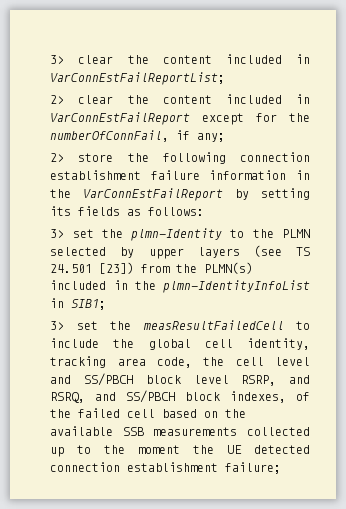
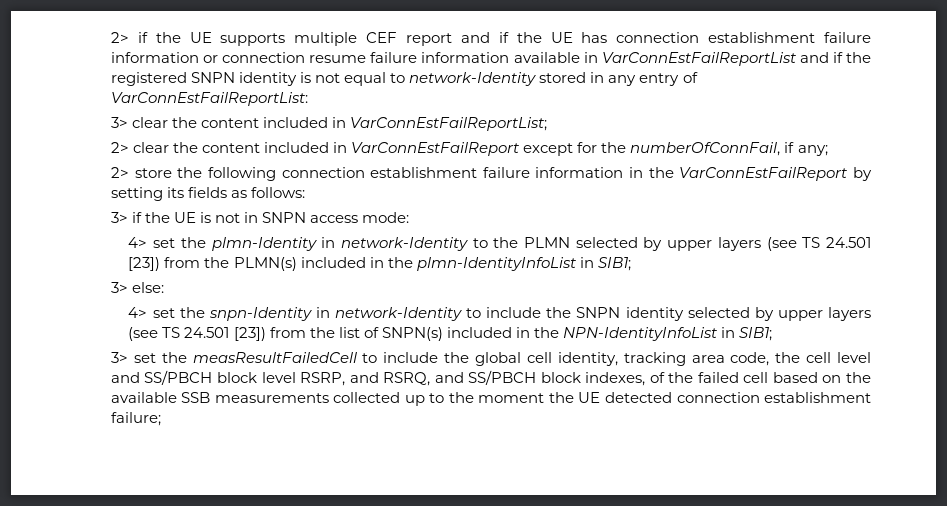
+ 2> if the UE supports multiple CEF report and if the UE has connection establishment failure information or connection resume failure information available in VarConnEstFailReportList and if the registered SNPN identity is not equal to network-Identity stored in any entry of VarConnEstFailReportList:
- 3> set the plmn-Identity to the PLMN selected by upper layers (see TS 24.501 [23]) from the PLMN(s) included in the plmn-IdentityInfoList in SIB1;
+ 3> if the UE is not in SNPN access mode:
+ 4> set the plmn-Identity in network-Identity to the PLMN selected by upper layers (see TS 24.501 [23]) from the PLMN(s) included in the plmn-IdentityInfoList in SIB1;
+ 3> else:
+ 4> set the snpn-Identity in network-Identity to include the SNPN identity selected by upper layers (see TS 24.501 [23]) from the list of SNPN(s) included in the NPN-IdentityInfoList in SIB1;

